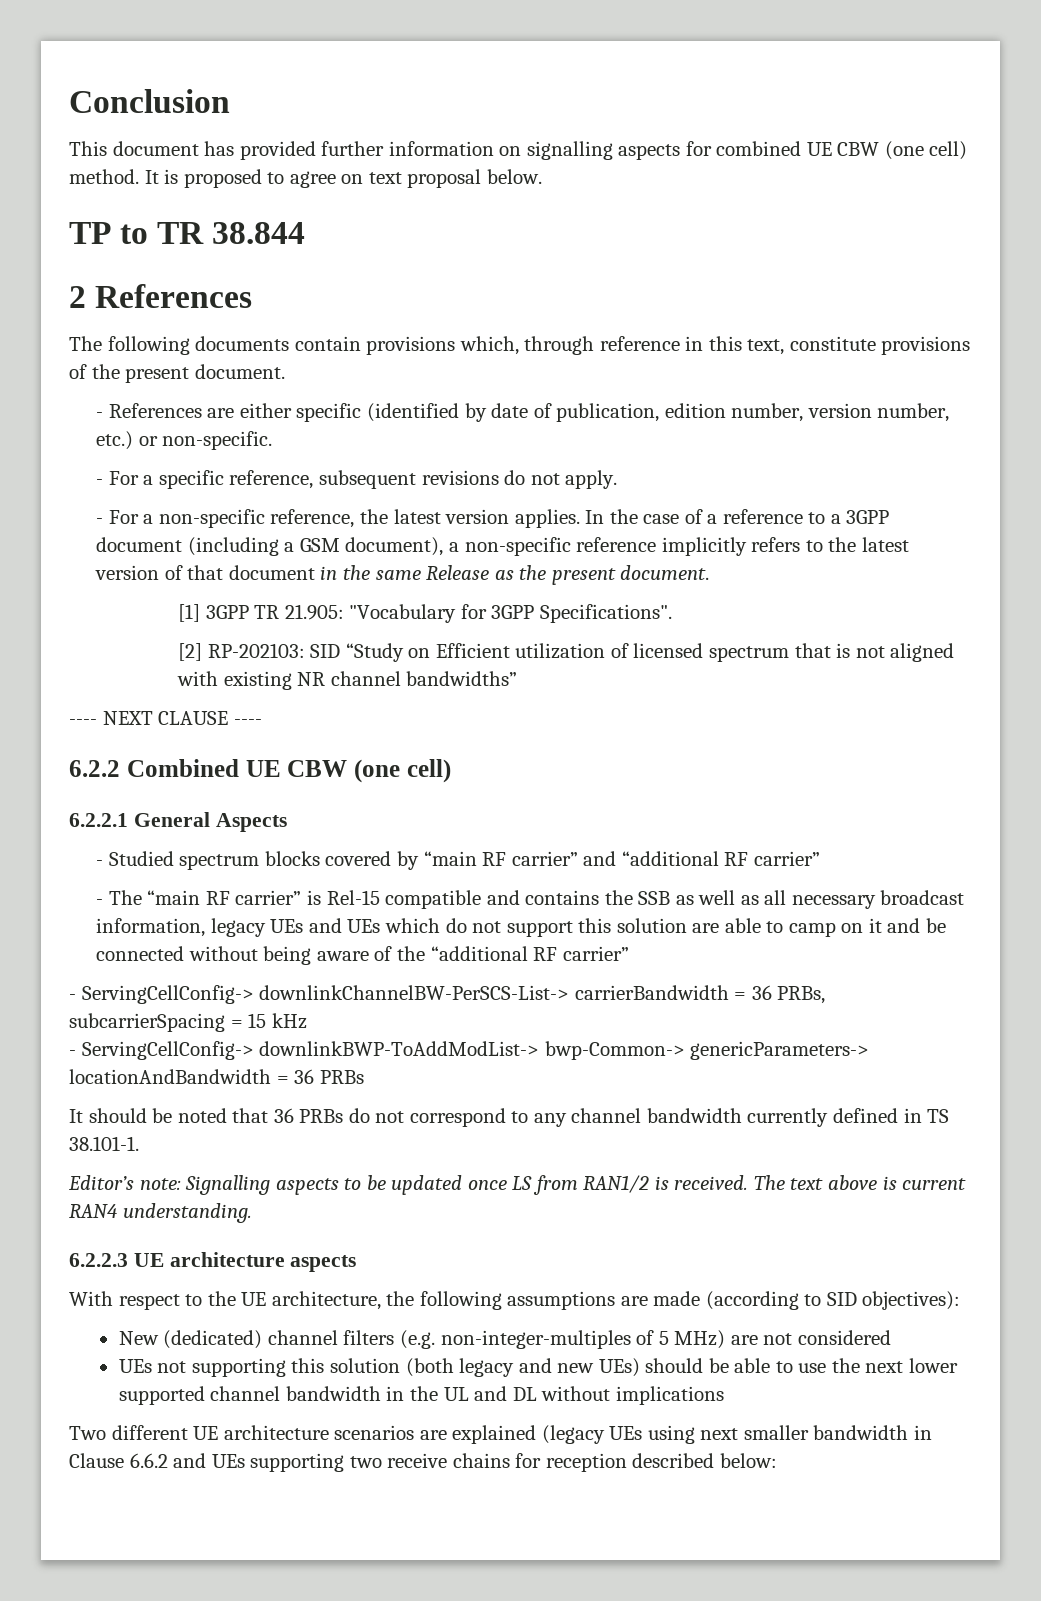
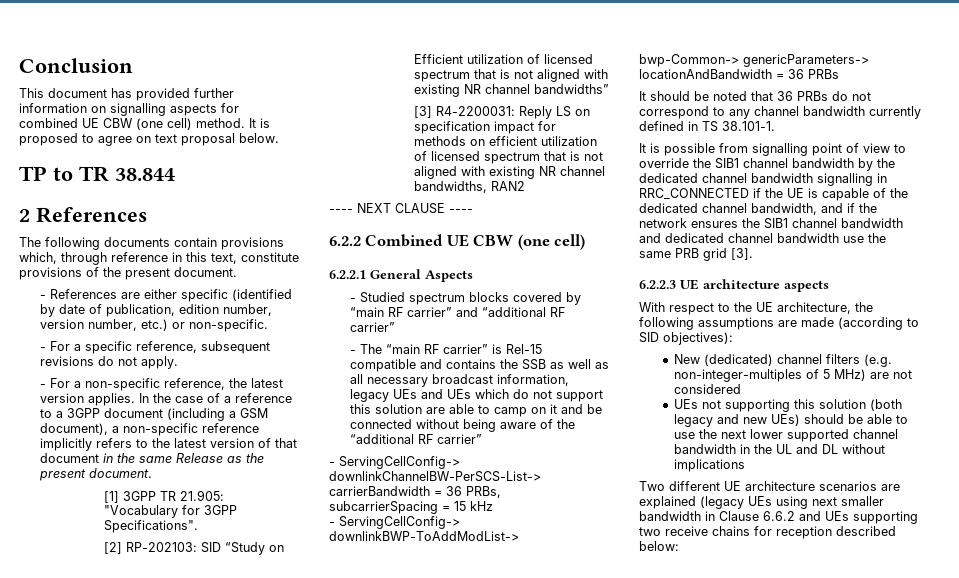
+ [3] R4-2200031: Reply LS on specification impact for methods on efficient utilization of licensed spectrum that is not aligned with existing NR channel bandwidths, RAN2
- Editor’s note: Signalling aspects to be updated once LS from RAN1/2 is received. The text above is current RAN4 understanding.
+ It is possible from signalling point of view to override the SIB1 channel bandwidth by the dedicated channel bandwidth signalling in RRC_CONNECTED if the UE is capable of the dedicated channel bandwidth, and if the network ensures the SIB1 channel bandwidth and dedicated channel bandwidth use the same PRB grid [3].

